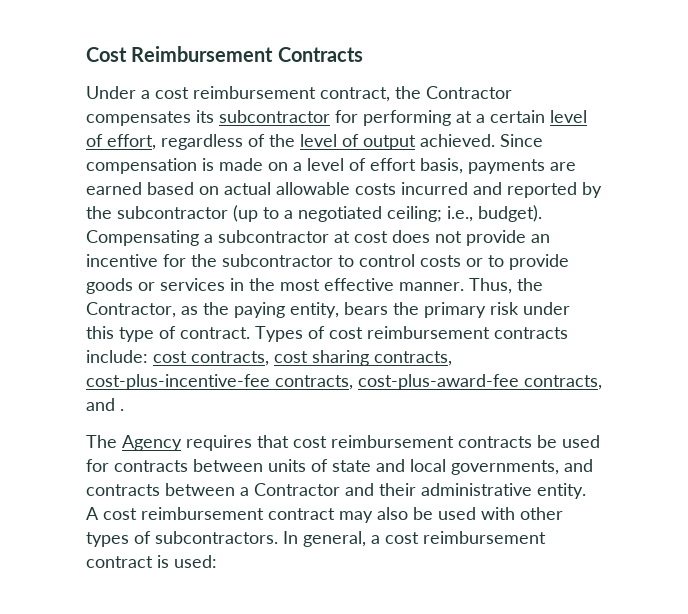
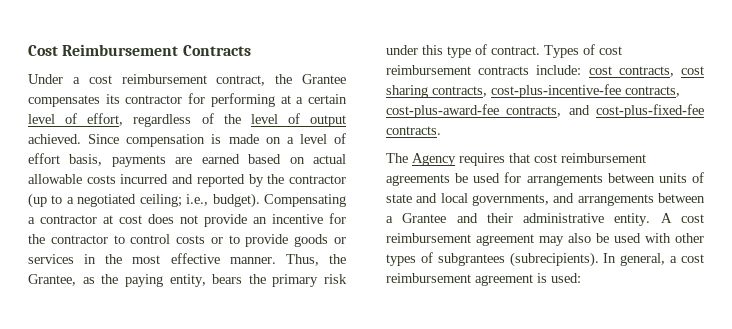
- Under a cost reimbursement contract, the Contractor compensates its subcontractor for performing at a certain level of effort, regardless of the level of output achieved.
+ Under a cost reimbursement contract, the Grantee compensates its contractor for performing at a certain level of effort, regardless of the level of output achieved.
- Since compensation is made on a level of effort basis, payments are earned based on actual allowable costs incurred and reported by the subcontractor (up to a negotiated ceiling; i.e., budget).
+ Since compensation is made on a level of effort basis, payments are earned based on actual allowable costs incurred and reported by the contractor (up to a negotiated ceiling; i.e., budget).
- Compensating a subcontractor at cost does not provide an incentive for the subcontractor to control costs or to provide goods or services in the most effective manner.
+ Compensating a contractor at cost does not provide an incentive for the contractor to control costs or to provide goods or services in the most effective manner.
- Thus, the Contractor, as the paying entity, bears the primary risk under this type of contract.
+ Thus, the Grantee, as the paying entity, bears the primary risk under this type of contract.
- Types of cost reimbursement contracts include: cost contracts, cost sharing contracts, cost-plus-incentive-fee contracts, cost-plus-award-fee contracts, and .
+ Types of cost reimbursement contracts include: cost contracts, cost sharing contracts, cost-plus-incentive-fee contracts, cost-plus-award-fee contracts, and cost-plus-fixed-fee contracts.
- The Agency requires that cost reimbursement contracts be used for contracts between units of state and local governments, and contracts between a Contractor and their administrative entity.
+ The Agency requires that cost reimbursement agreements be used for arrangements between units of state and local governments, and arrangements between a Grantee and their administrative entity.
- A cost reimbursement contract may also be used with other types of subcontractors.
+ A cost reimbursement agreement may also be used with other types of subgrantees (subrecipients).
- In general, a cost reimbursement contract is used:
+ In general, a cost reimbursement agreement is used:

